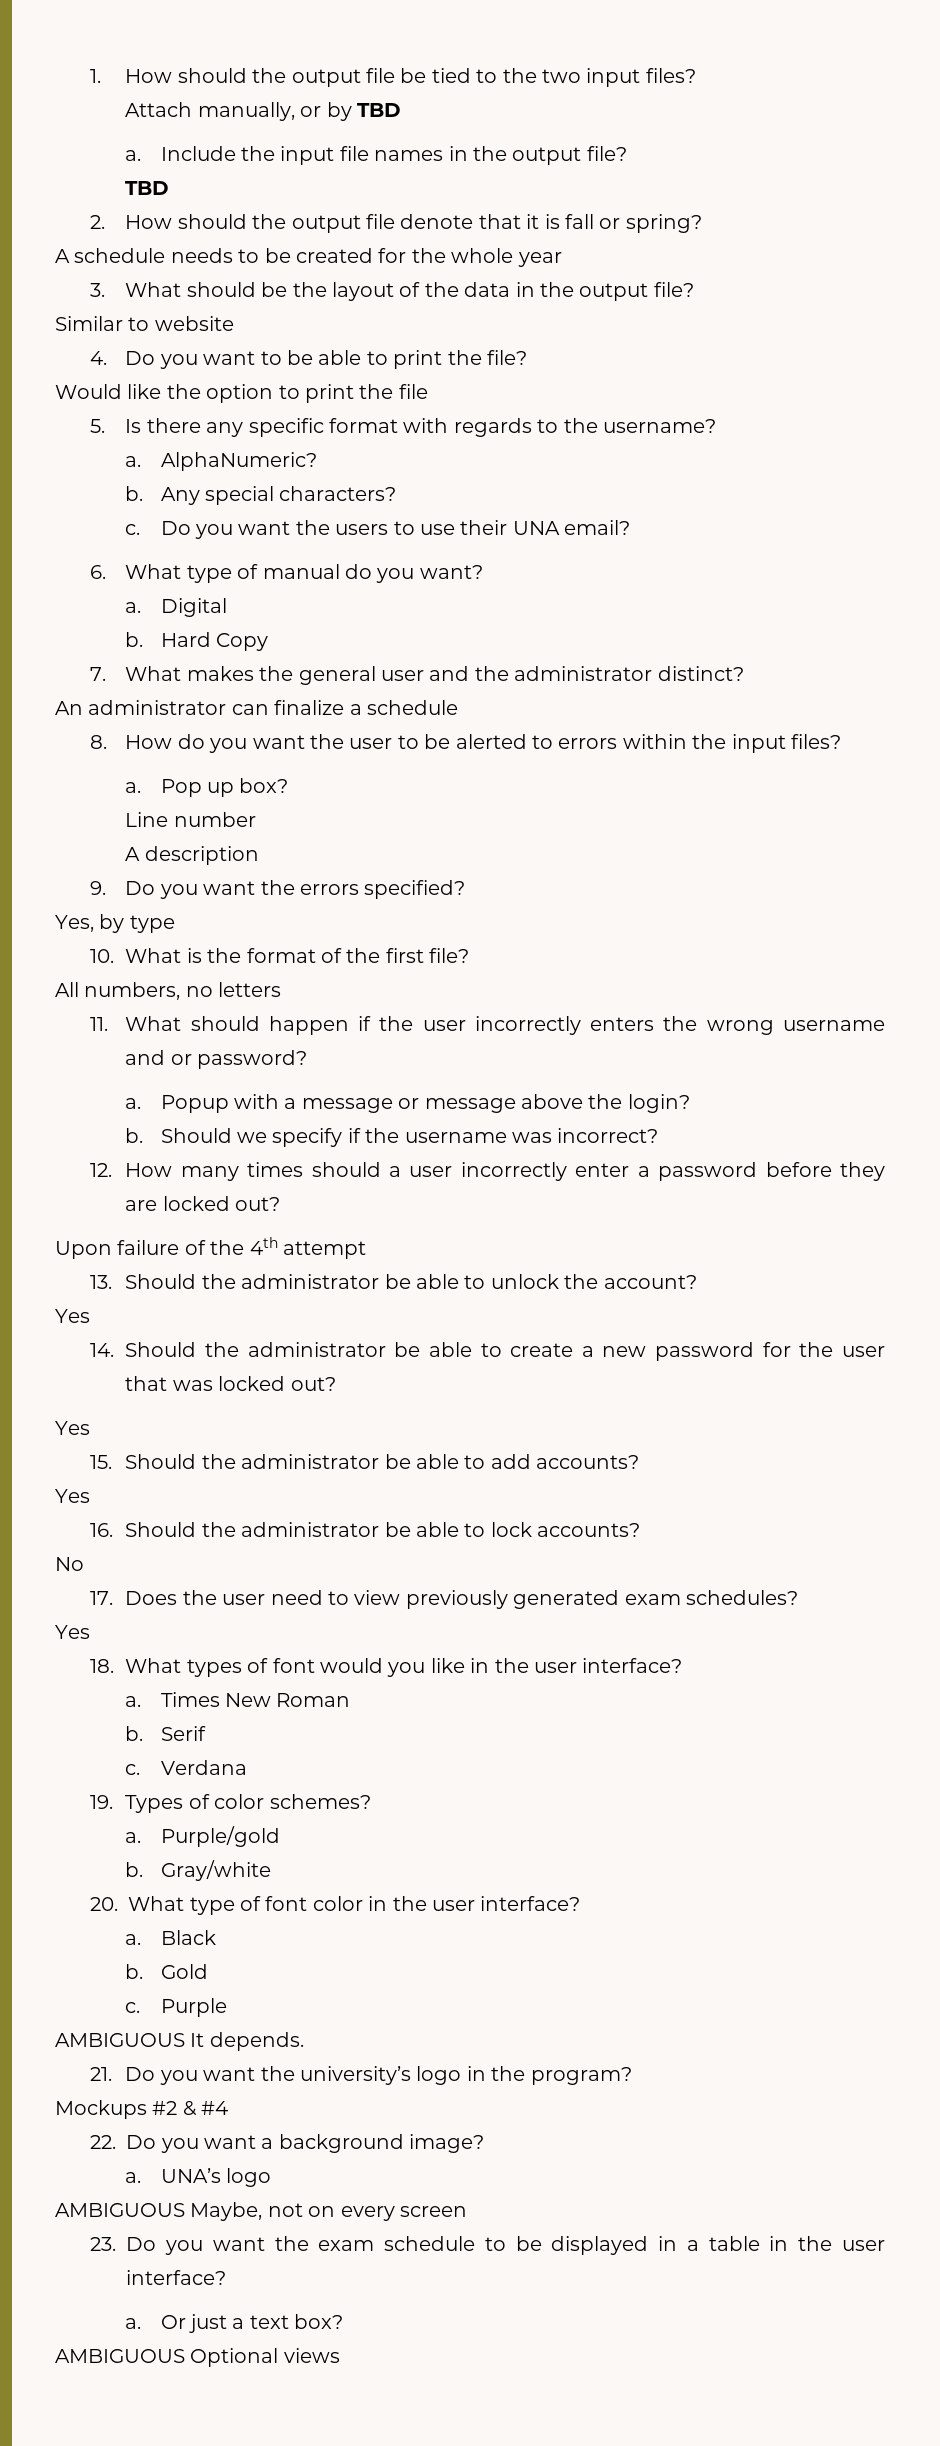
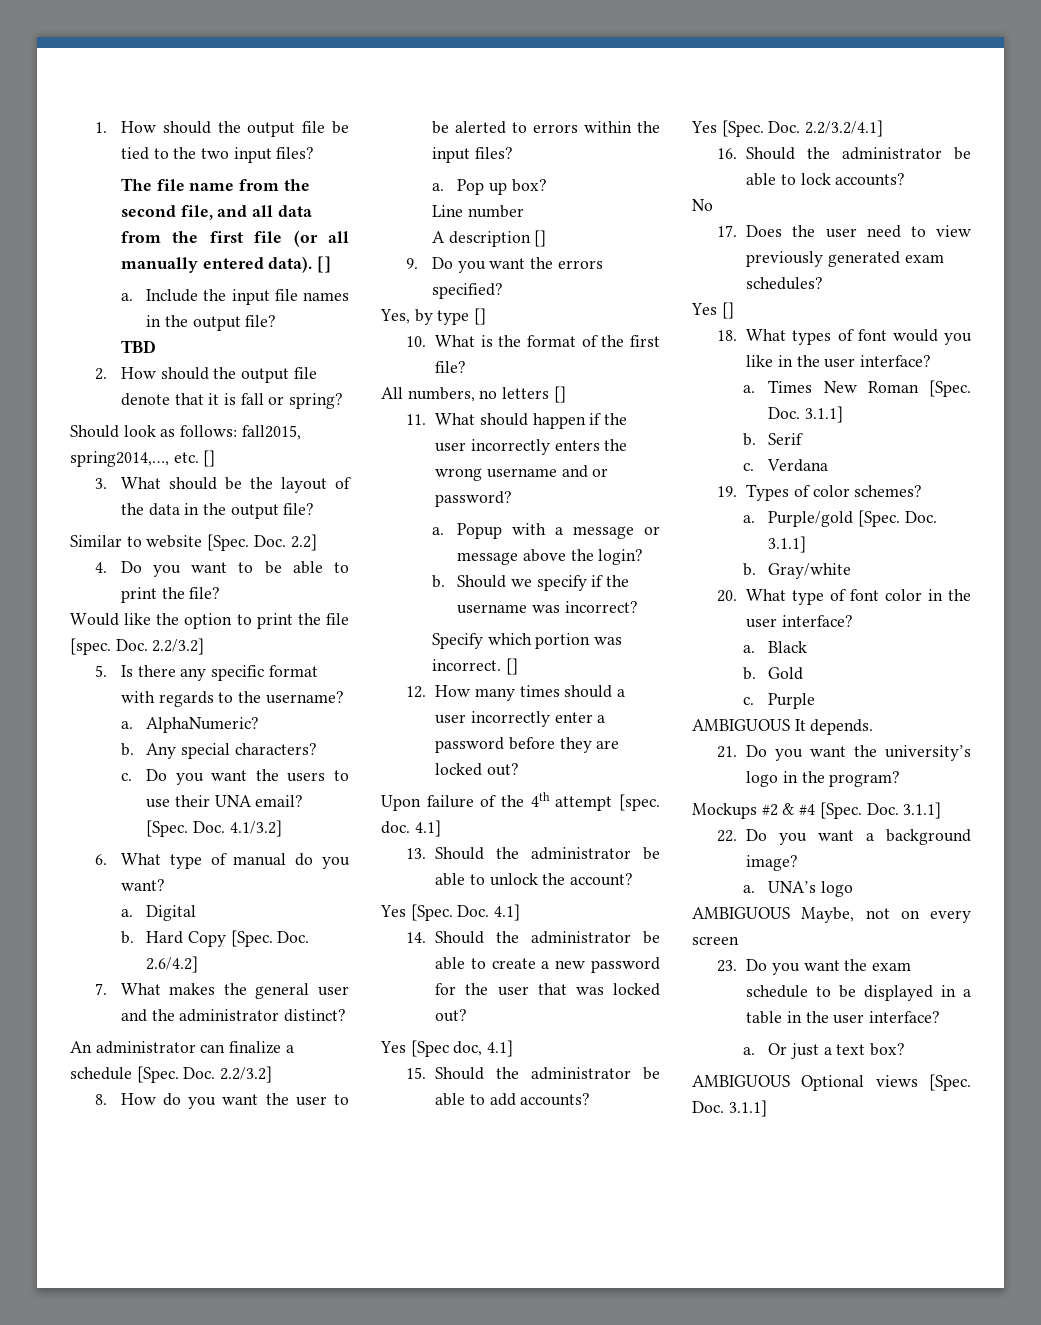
- Attach manually, or by TBD
+ The file name from the second file, and all data from the first file (or all manually entered data). []
- A schedule needs to be created for the whole year
+ Should look as follows: fall2015, spring2014,…, etc. []
- Similar to website
+ Similar to website [Spec. Doc. 2.2]
- Would like the option to print the file
+ Would like the option to print the file [spec. Doc. 2.2/3.2]
+ [Spec. Doc. 4.1/3.2]
- Hard Copy
+ Hard Copy [Spec. Doc. 2.6/4.2]
- An administrator can finalize a schedule
+ An administrator can finalize a schedule [Spec. Doc. 2.2/3.2]
- A description
+ A description []
- Yes, by type
+ Yes, by type []
- All numbers, no letters
+ All numbers, no letters []
+ Specify which portion was incorrect. []
- Upon failure of the 4th attempt
+ Upon failure of the 4th attempt [spec. doc. 4.1]
  13. Should the administrator be able to unlock the account?
- Yes
+ Yes [Spec. Doc. 4.1]
  14. Should the administrator be able to create a new password for the user that was locked out?
- Yes
+ Yes [Spec doc, 4.1]
  15. Should the administrator be able to add accounts?
- Yes
+ Yes [Spec. Doc. 2.2/3.2/4.1]
  17. Does the user need to view previously generated exam schedules?
- Yes
+ Yes []
- Times New Roman
+ Times New Roman [Spec. Doc. 3.1.1]
- Purple/gold
+ Purple/gold [Spec. Doc. 3.1.1]
- Mockups #2 & #4
+ Mockups #2 & #4 [Spec. Doc. 3.1.1]
- AMBIGUOUS Optional views
+ AMBIGUOUS Optional views [Spec. Doc. 3.1.1]

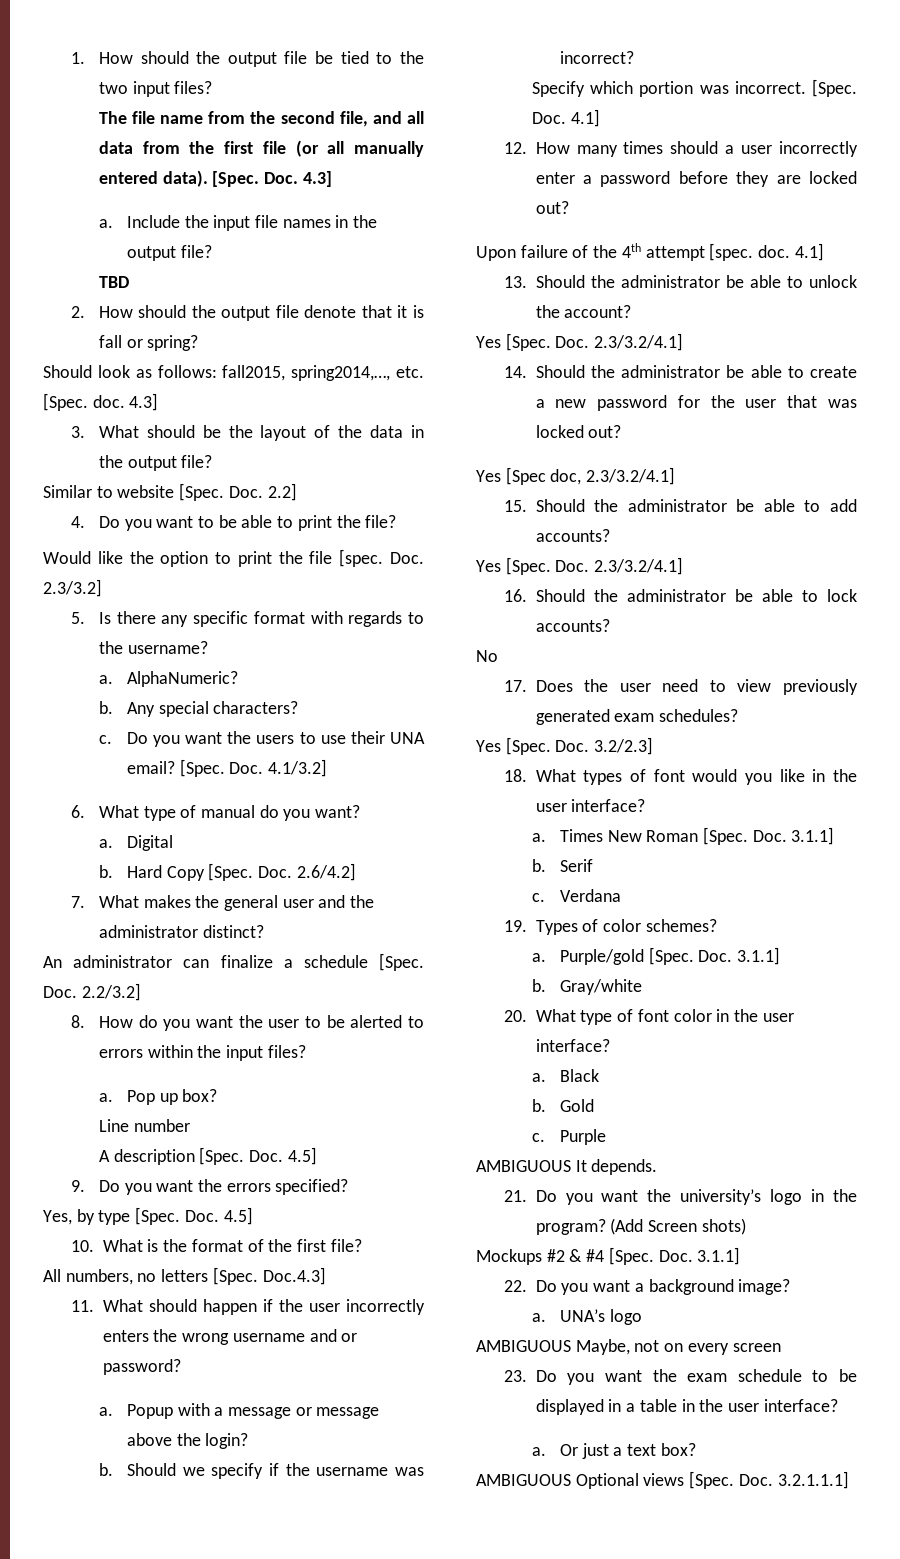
- The file name from the second file, and all data from the first file (or all manually entered data). []
+ The file name from the second file, and all data from the first file (or all manually entered data). [Spec. Doc. 4.3]
- Should look as follows: fall2015, spring2014,…, etc. []
+ Should look as follows: fall2015, spring2014,…, etc. [Spec. doc. 4.3]
- Would like the option to print the file [spec. Doc. 2.2/3.2]
+ Would like the option to print the file [spec. Doc. 2.3/3.2]
- A description []
+ A description [Spec. Doc. 4.5]
- Yes, by type []
+ Yes, by type [Spec. Doc. 4.5]
- All numbers, no letters []
+ All numbers, no letters [Spec. Doc.4.3]
- Specify which portion was incorrect. []
+ Specify which portion was incorrect. [Spec. Doc. 4.1]
  13. Should the administrator be able to unlock the account?
- Yes [Spec. Doc. 4.1]
+ Yes [Spec. Doc. 2.3/3.2/4.1]
- Yes [Spec doc, 4.1]
+ Yes [Spec doc, 2.3/3.2/4.1]
  15. Should the administrator be able to add accounts?
- Yes [Spec. Doc. 2.2/3.2/4.1]
+ Yes [Spec. Doc. 2.3/3.2/4.1]
- Yes []
+ Yes [Spec. Doc. 3.2/2.3]
+ (Add Screen shots)
- AMBIGUOUS Optional views [Spec. Doc. 3.1.1]
+ AMBIGUOUS Optional views [Spec. Doc. 3.2.1.1.1]

